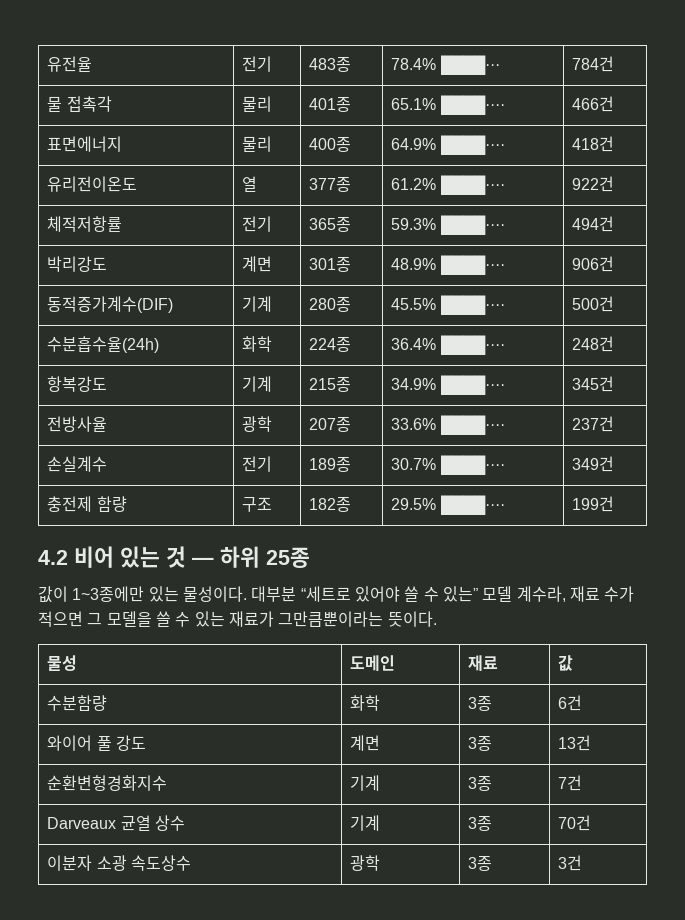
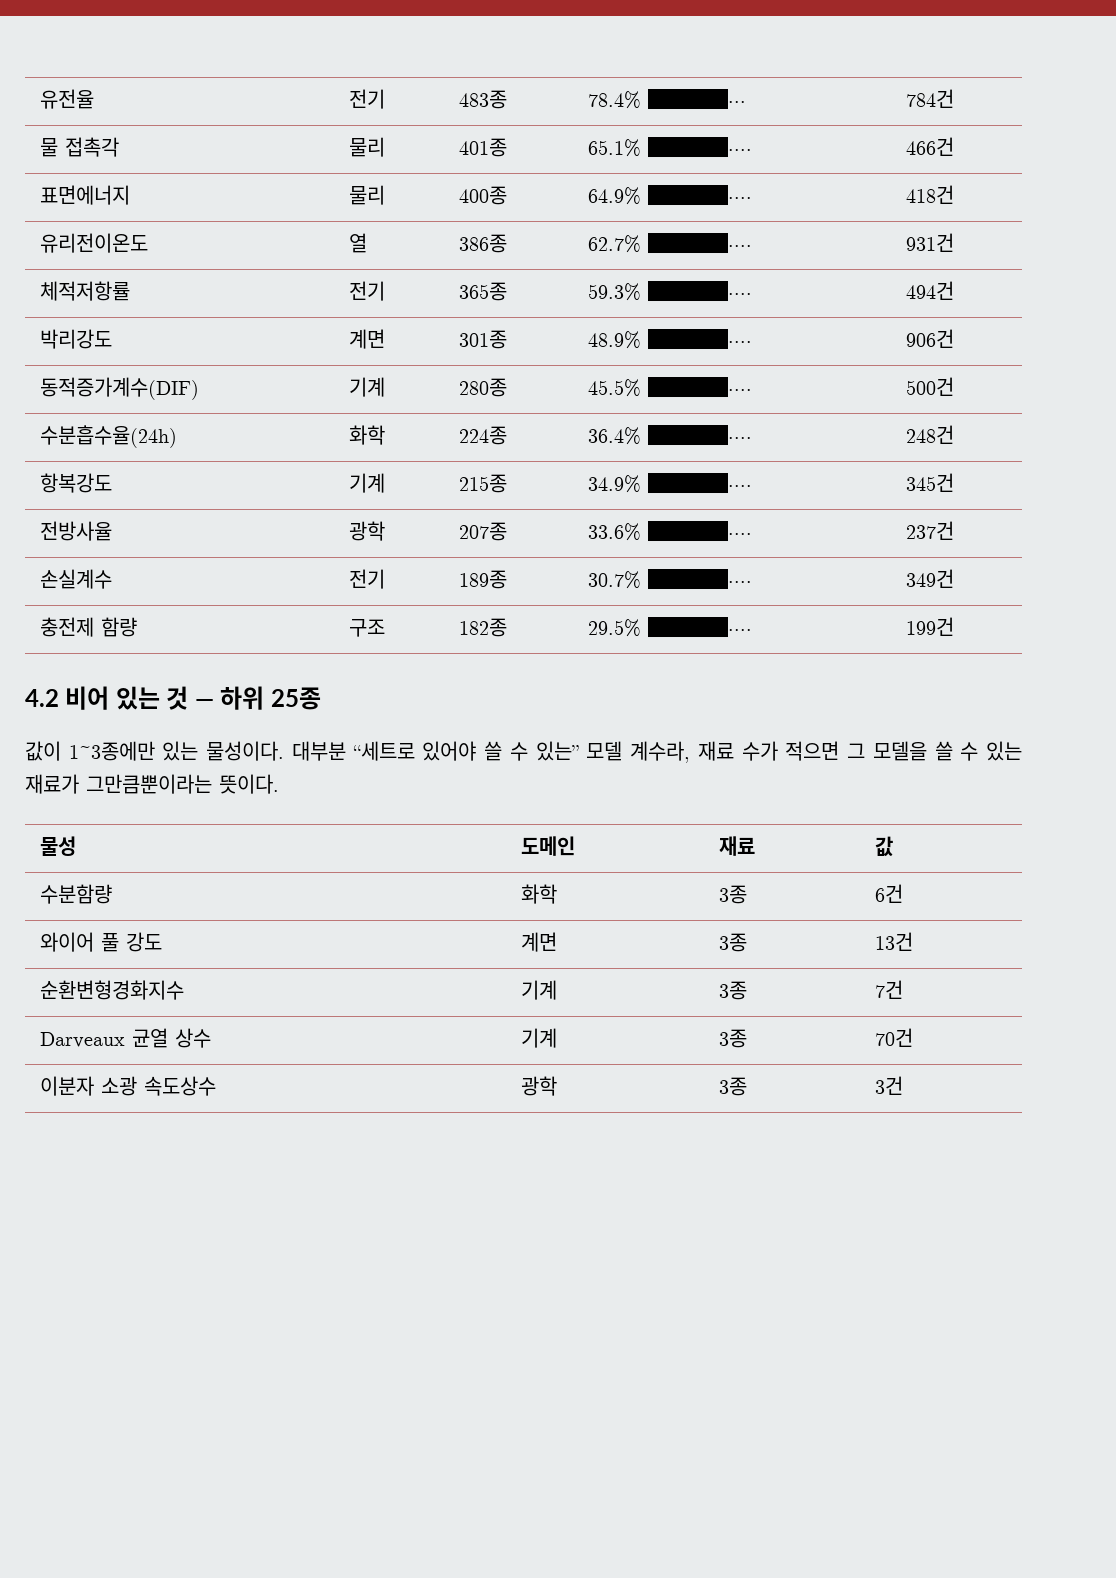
- 유리전이온도 | 열 | 377종 | 61.2% ████···· | 922건
+ 유리전이온도 | 열 | 386종 | 62.7% ████···· | 931건

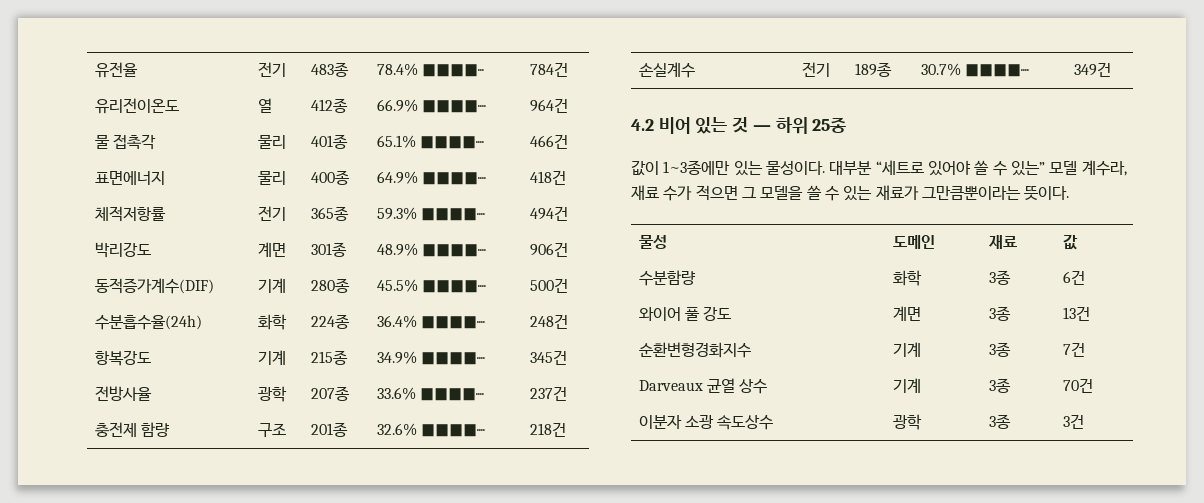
+ 유리전이온도 | 열 | 412종 | 66.9% ████···· | 964건
- 유리전이온도 | 열 | 386종 | 62.7% ████···· | 931건
+ 충전제 함량 | 구조 | 201종 | 32.6% ████···· | 218건
- 충전제 함량 | 구조 | 182종 | 29.5% ████···· | 199건

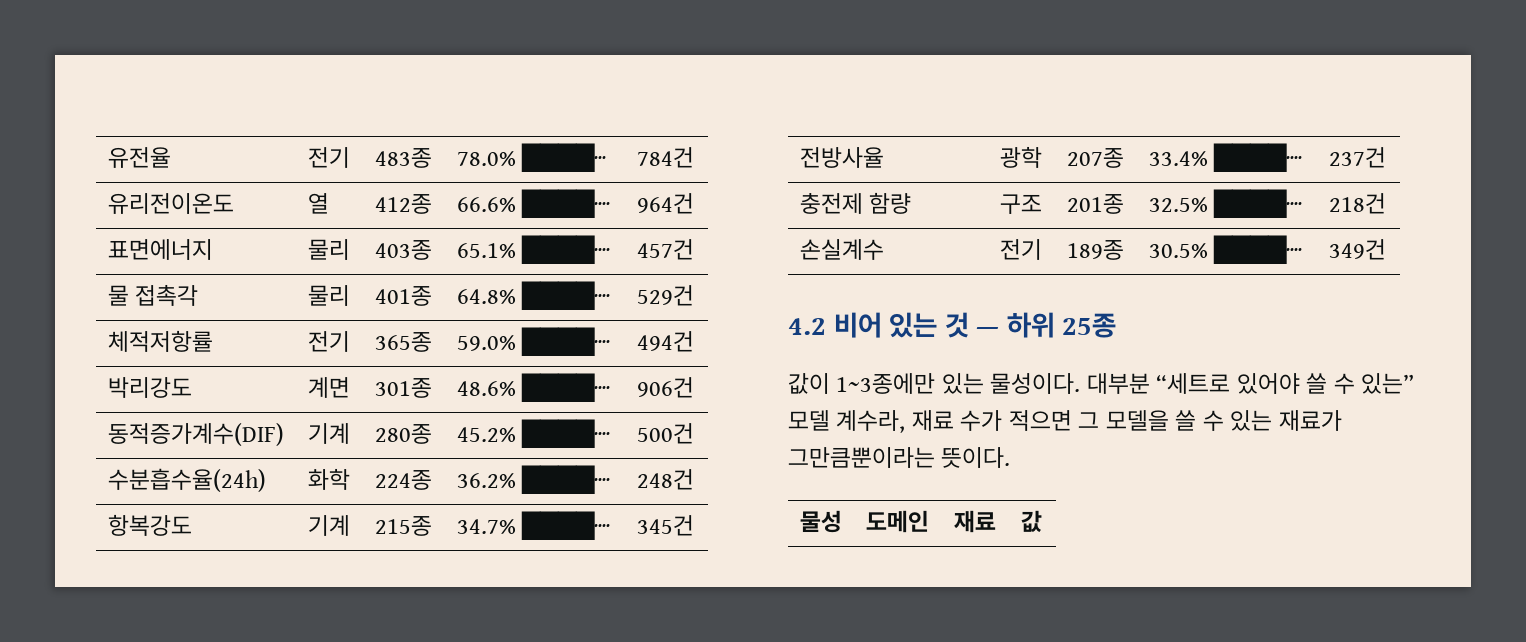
- 유전율 | 전기 | 483종 | 78.4% ████··· | 784건
+ 유전율 | 전기 | 483종 | 78.0% ████··· | 784건
- 유리전이온도 | 열 | 412종 | 66.9% ████···· | 964건
+ 유리전이온도 | 열 | 412종 | 66.6% ████···· | 964건
+ 표면에너지 | 물리 | 403종 | 65.1% ████···· | 457건
- 물 접촉각 | 물리 | 401종 | 65.1% ████···· | 466건
- 표면에너지 | 물리 | 400종 | 64.9% ████···· | 418건
+ 물 접촉각 | 물리 | 401종 | 64.8% ████···· | 529건
- 체적저항률 | 전기 | 365종 | 59.3% ████···· | 494건
+ 체적저항률 | 전기 | 365종 | 59.0% ████···· | 494건
- 박리강도 | 계면 | 301종 | 48.9% ████···· | 906건
+ 박리강도 | 계면 | 301종 | 48.6% ████···· | 906건
- 동적증가계수(DIF) | 기계 | 280종 | 45.5% ████···· | 500건
+ 동적증가계수(DIF) | 기계 | 280종 | 45.2% ████···· | 500건
- 수분흡수율(24h) | 화학 | 224종 | 36.4% ████···· | 248건
+ 수분흡수율(24h) | 화학 | 224종 | 36.2% ████···· | 248건
- 항복강도 | 기계 | 215종 | 34.9% ████···· | 345건
+ 항복강도 | 기계 | 215종 | 34.7% ████···· | 345건
- 전방사율 | 광학 | 207종 | 33.6% ████···· | 237건
+ 전방사율 | 광학 | 207종 | 33.4% ████···· | 237건
- 충전제 함량 | 구조 | 201종 | 32.6% ████···· | 218건
+ 충전제 함량 | 구조 | 201종 | 32.5% ████···· | 218건
- 손실계수 | 전기 | 189종 | 30.7% ████···· | 349건
+ 손실계수 | 전기 | 189종 | 30.5% ████···· | 349건
- 수분함량 | 화학 | 3종 | 6건
- 와이어 풀 강도 | 계면 | 3종 | 13건
- 순환변형경화지수 | 기계 | 3종 | 7건
- Darveaux 균열 상수 | 기계 | 3종 | 70건
- 이분자 소광 속도상수 | 광학 | 3종 | 3건

